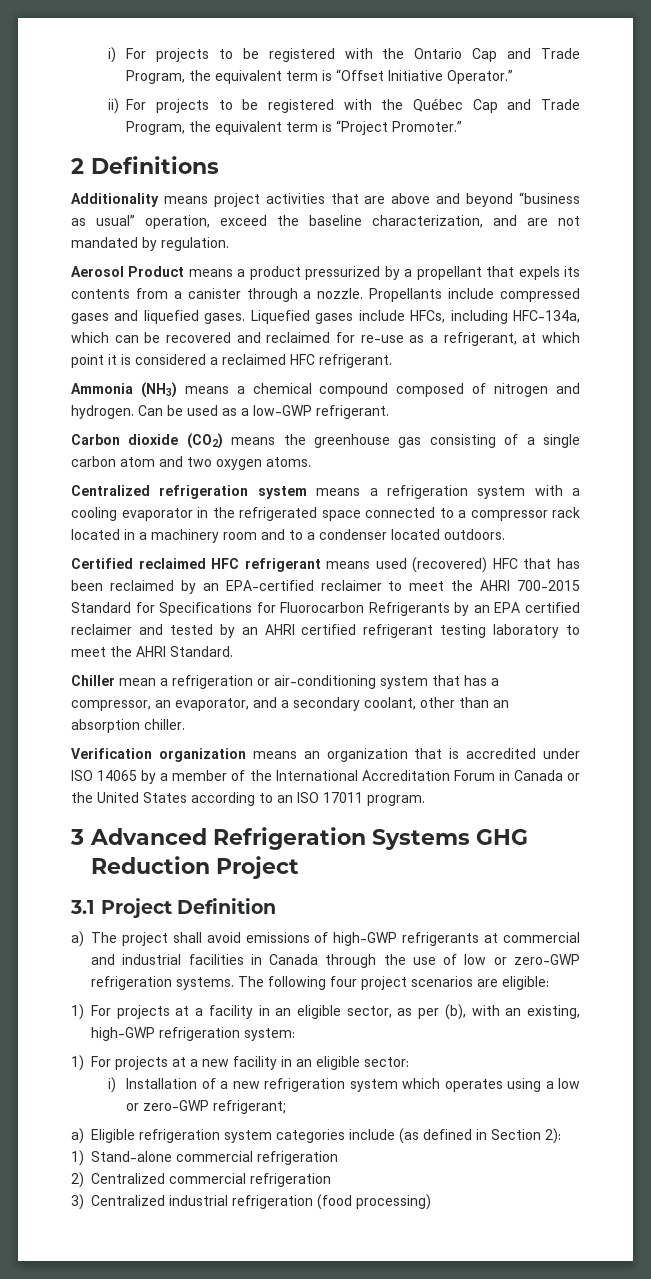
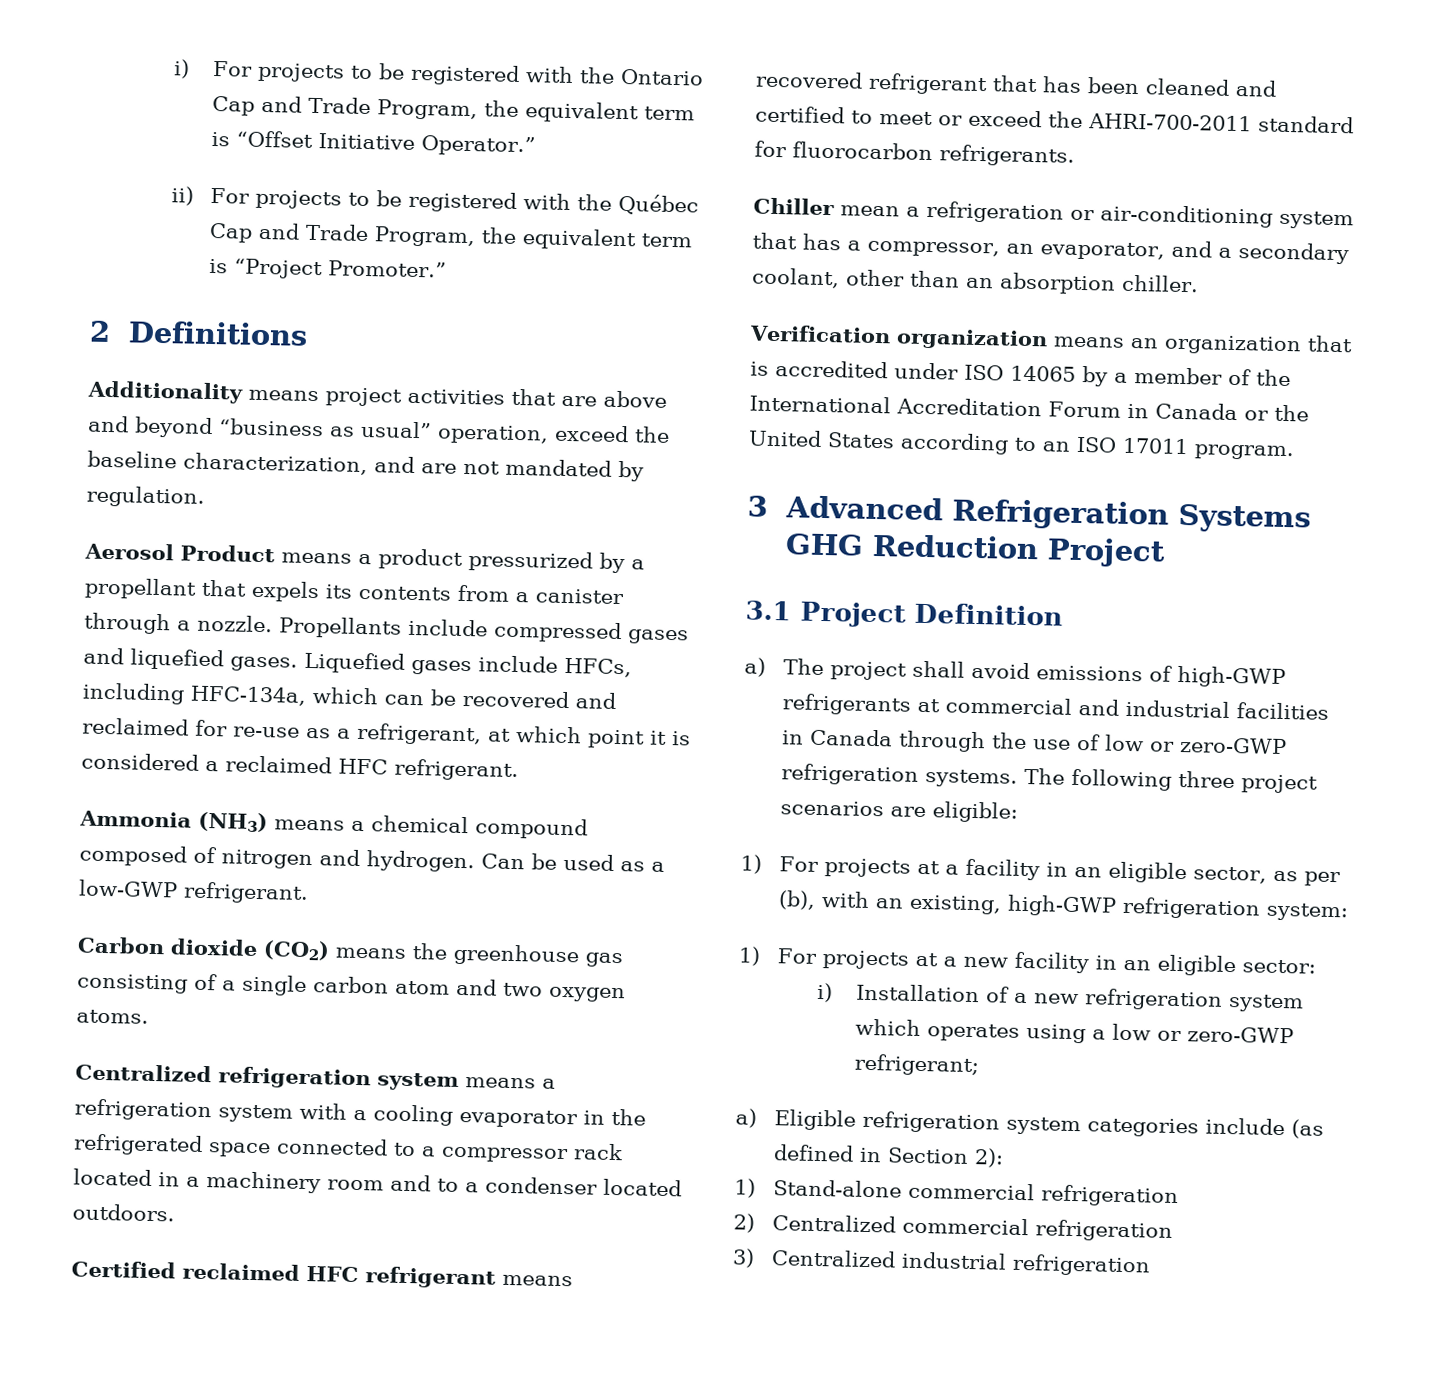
- Certified reclaimed HFC refrigerant means used (recovered) HFC that has been reclaimed by an EPA-certified reclaimer to meet the AHRI 700-2015 Standard for Specifications for Fluorocarbon Refrigerants by an EPA certified reclaimer and tested by an AHRI certified refrigerant testing laboratory to meet the AHRI Standard.
+ Certified reclaimed HFC refrigerant means recovered refrigerant that has been cleaned and certified to meet or exceed the AHRI-700-2011 standard for fluorocarbon refrigerants.
- The following four project scenarios are eligible:
+ The following three project scenarios are eligible:
- 3) Centralized industrial refrigeration (food processing)
+ 3) Centralized industrial refrigeration

